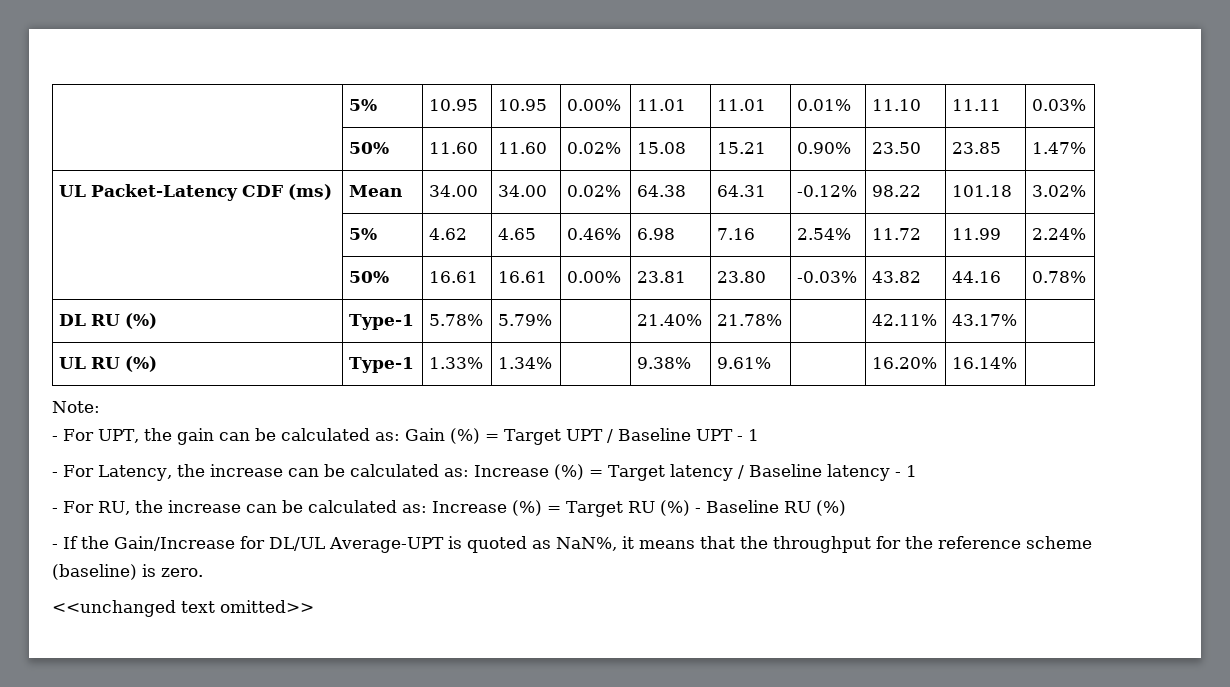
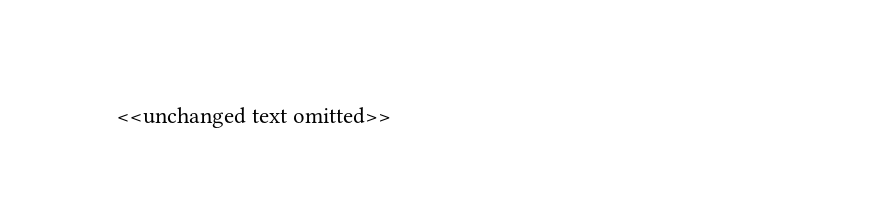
- | 5% | 10.95 | 10.95 | 0.00% | 11.01 | 11.01 | 0.01% | 11.10 | 11.11 | 0.03%
- | 50% | 11.60 | 11.60 | 0.02% | 15.08 | 15.21 | 0.90% | 23.50 | 23.85 | 1.47%
- UL Packet-Latency CDF (ms) | Mean | 34.00 | 34.00 | 0.02% | 64.38 | 64.31 | -0.12% | 98.22 | 101.18 | 3.02%
- | 5% | 4.62 | 4.65 | 0.46% | 6.98 | 7.16 | 2.54% | 11.72 | 11.99 | 2.24%
- | 50% | 16.61 | 16.61 | 0.00% | 23.81 | 23.80 | -0.03% | 43.82 | 44.16 | 0.78%
- DL RU (%) | Type-1 | 5.78% | 5.79% | | 21.40% | 21.78% | | 42.11% | 43.17% |
- UL RU (%) | Type-1 | 1.33% | 1.34% | | 9.38% | 9.61% | | 16.20% | 16.14% |
- Note:
- - For UPT, the gain can be calculated as: Gain (%) = Target UPT / Baseline UPT - 1
- - For Latency, the increase can be calculated as: Increase (%) = Target latency / Baseline latency - 1
- - For RU, the increase can be calculated as: Increase (%) = Target RU (%) - Baseline RU (%)
- - If the Gain/Increase for DL/UL Average-UPT is quoted as NaN%, it means that the throughput for the reference scheme (baseline) is zero.

